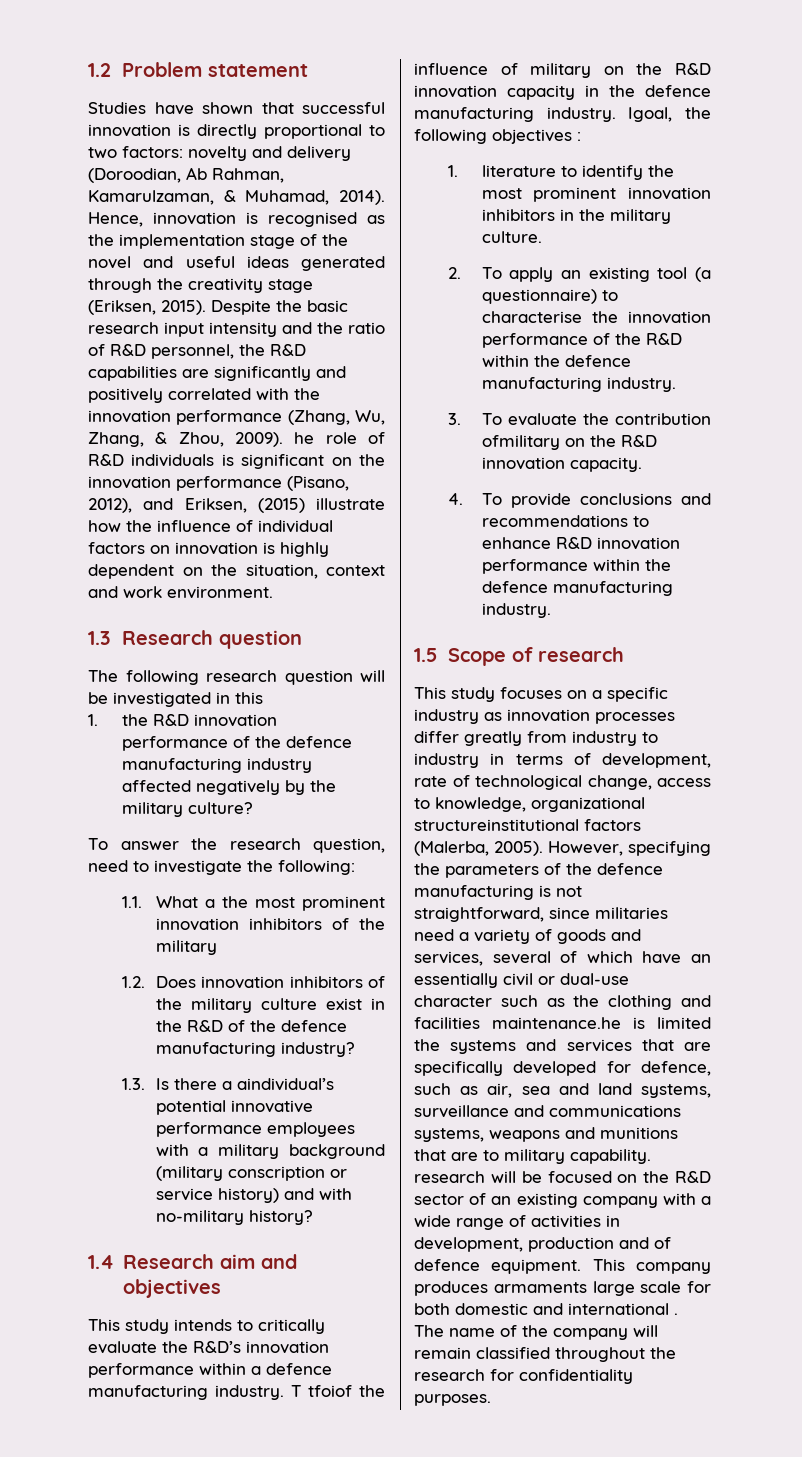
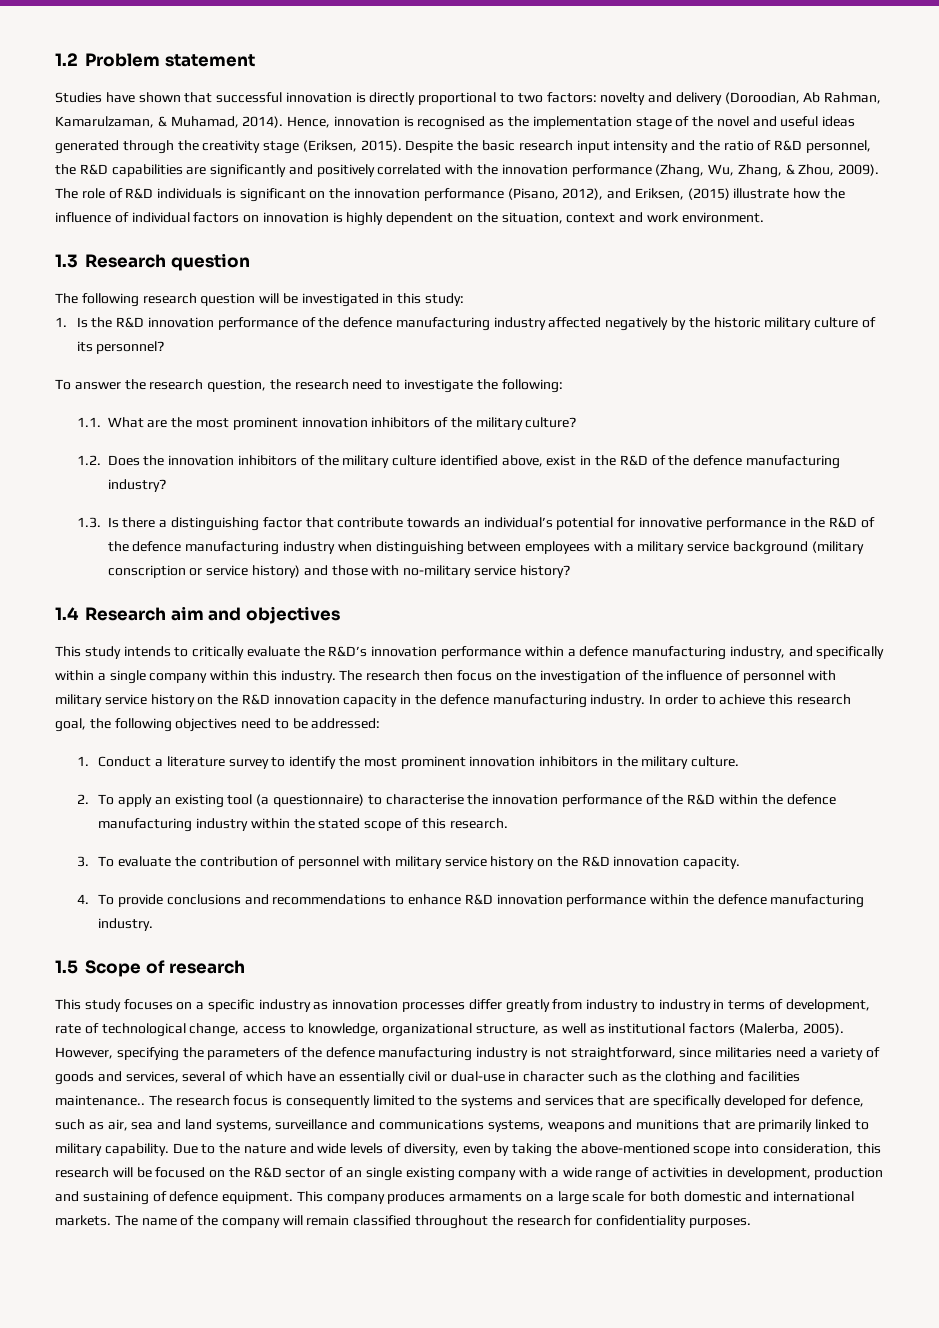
- Despite the basic research input intensity and the ratio of R&D personnel, the R&D capabilities are significantly and positively correlated with the innovation performance (Zhang, Wu, Zhang, & Zhou, 2009). he role of R&D individuals is significant on the innovation performance (Pisano, 2012), and Eriksen, (2015) illustrate how the influence of individual factors on innovation is highly dependent on the situation, context and work environment.
+ Despite the basic research input intensity and the ratio of R&D personnel, the R&D capabilities are significantly and positively correlated with the innovation performance (Zhang, Wu, Zhang, & Zhou, 2009). The role of R&D individuals is significant on the innovation performance (Pisano, 2012), and Eriksen, (2015) illustrate how the influence of individual factors on innovation is highly dependent on the situation, context and work environment.
- The following research question will be investigated in this
- 1. the R&D innovation performance of the defence manufacturing industry affected negatively by the military culture?
+ The following research question will be investigated in this study:
+ 1. Is the R&D innovation performance of the defence manufacturing industry affected negatively by the historic military culture of its personnel?
- To answer the research question, need to investigate the following:
+ To answer the research question, the research need to investigate the following:
- 1.1. What a the most prominent innovation inhibitors of the military
+ 1.1. What are the most prominent innovation inhibitors of the military culture?
- 1.2. Does innovation inhibitors of the military culture exist in the R&D of the defence manufacturing industry?
+ 1.2. Does the innovation inhibitors of the military culture identified above, exist in the R&D of the defence manufacturing industry?
- 1.3. Is there a aindividual’s potential innovative performance employees with a military background (military conscription or service history) and with no-military history?
+ 1.3. Is there a distinguishing factor that contribute towards an individual’s potential for innovative performance in the R&D of the defence manufacturing industry when distinguishing between employees with a military service background (military conscription or service history) and those with no-military service history?
- This study intends to critically evaluate the R&D’s innovation performance within a defence manufacturing industry. T tfoiof the influence of military on the R&D innovation capacity in the defence manufacturing industry.
+ This study intends to critically evaluate the R&D’s innovation performance within a defence manufacturing industry, and specifically within a single company within this industry. The research then focus on the investigation of the influence of personnel with military service history on the R&D innovation capacity in the defence manufacturing industry.
- Igoal, the following objectives :
- 1. literature to identify the most prominent innovation inhibitors in the military culture.
+ In order to achieve this research goal, the following objectives need to be addressed:
+ 1. Conduct a literature survey to identify the most prominent innovation inhibitors in the military culture.
- 2. To apply an existing tool (a questionnaire) to characterise the innovation performance of the R&D within the defence manufacturing industry.
+ 2. To apply an existing tool (a questionnaire) to characterise the innovation performance of the R&D within the defence manufacturing industry within the stated scope of this research.
- 3. To evaluate the contribution ofmilitary on the R&D innovation capacity.
+ 3. To evaluate the contribution of personnel with military service history on the R&D innovation capacity.
- This study focuses on a specific industry as innovation processes differ greatly from industry to industry in terms of development, rate of technological change, access to knowledge, organizational structureinstitutional factors (Malerba, 2005).
+ This study focuses on a specific industry as innovation processes differ greatly from industry to industry in terms of development, rate of technological change, access to knowledge, organizational structure, as well as institutional factors (Malerba, 2005).
- However, specifying the parameters of the defence manufacturing is not straightforward, since militaries need a variety of goods and services, several of which have an essentially civil or dual-use character such as the clothing and facilities maintenance.he is limited the systems and services that are specifically developed for defence, such as air, sea and land systems, surveillance and communications systems, weapons and munitions that are to military capability. research will be focused on the R&D sector of an existing company with a wide range of activities in development, production and of defence equipment.
+ However, specifying the parameters of the defence manufacturing industry is not straightforward, since militaries need a variety of goods and services, several of which have an essentially civil or dual-use in character such as the clothing and facilities maintenance.. The research focus is consequently limited to the systems and services that are specifically developed for defence, such as air, sea and land systems, surveillance and communications systems, weapons and munitions that are primarily linked to military capability. Due to the nature and wide levels of diversity, even by taking the above-mentioned scope into consideration, this research will be focused on the R&D sector of an single existing company with a wide range of activities in development, production and sustaining of defence equipment.
- This company produces armaments large scale for both domestic and international .
+ This company produces armaments on a large scale for both domestic and international markets.

